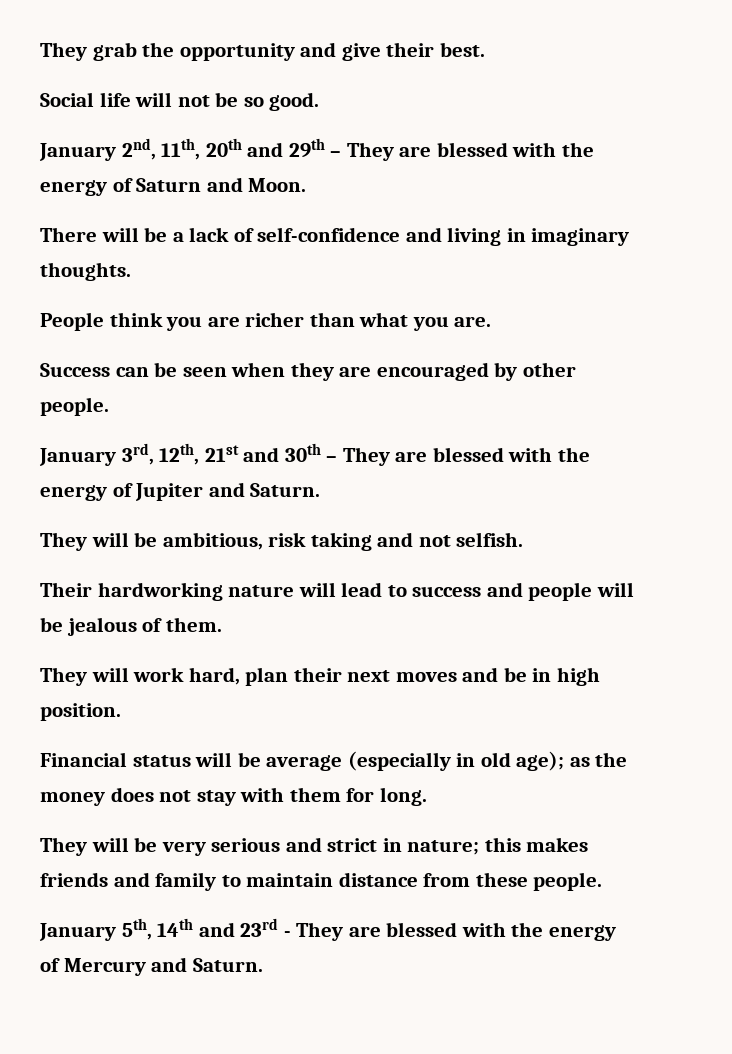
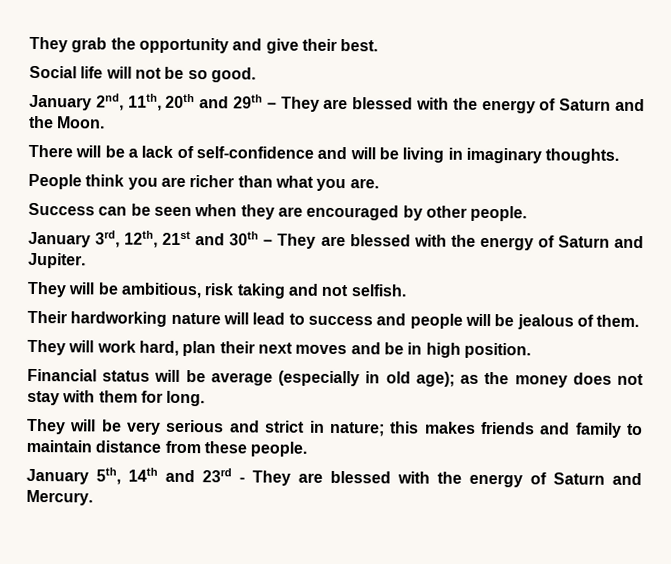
- January 2nd, 11th, 20th and 29th – They are blessed with the energy of Saturn and Moon.
+ January 2nd, 11th, 20th and 29th – They are blessed with the energy of Saturn and the Moon.
- There will be a lack of self-confidence and living in imaginary thoughts.
+ There will be a lack of self-confidence and will be living in imaginary thoughts.
- January 3rd, 12th, 21st and 30th – They are blessed with the energy of Jupiter and Saturn.
+ January 3rd, 12th, 21st and 30th – They are blessed with the energy of Saturn and Jupiter.
- January 5th, 14th and 23rd - They are blessed with the energy of Mercury and Saturn.
+ January 5th, 14th and 23rd - They are blessed with the energy of Saturn and Mercury.

